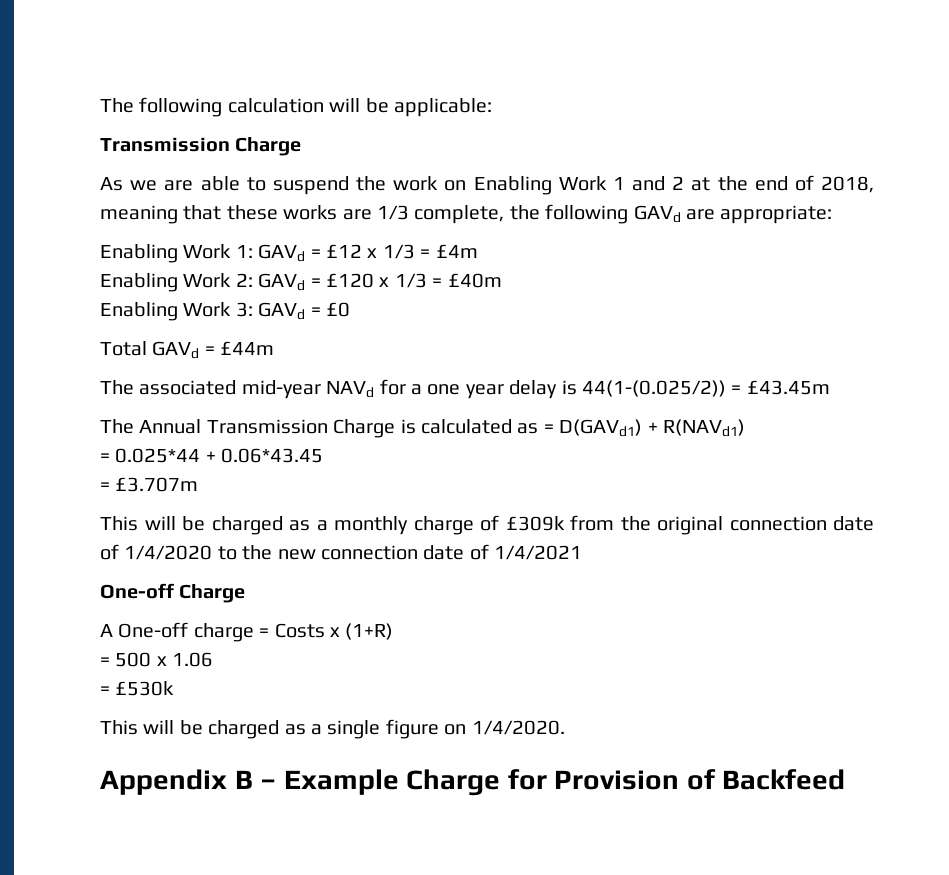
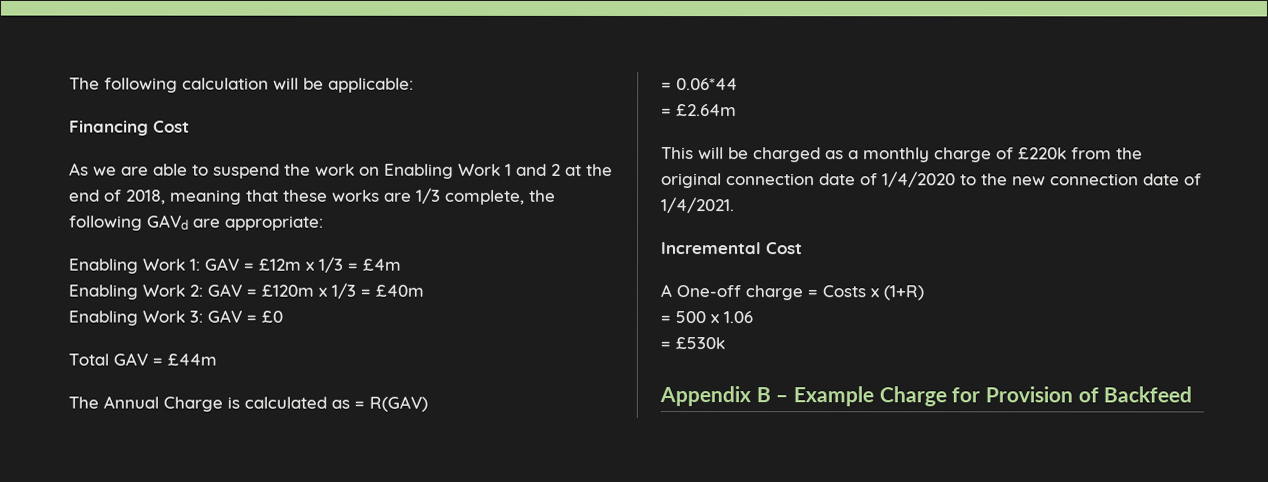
  The following calculation will be applicable:
- Transmission Charge
+ Financing Cost
- Enabling Work 1: GAVd = £12 x 1/3 = £4m
+ Enabling Work 1: GAV = £12m x 1/3 = £4m
- Enabling Work 2: GAVd = £120 x 1/3 = £40m
+ Enabling Work 2: GAV = £120m x 1/3 = £40m
- Enabling Work 3: GAVd = £0
+ Enabling Work 3: GAV = £0
- Total GAVd = £44m
+ Total GAV = £44m
- The associated mid-year NAVd for a one year delay is 44(1-(0.025/2)) = £43.45m
- The Annual Transmission Charge is calculated as = D(GAVd1) + R(NAVd1)
- = 0.025*44 + 0.06*43.45
- = £3.707m
+ The Annual Charge is calculated as = R(GAV)
+ = 0.06*44
+ = £2.64m
- This will be charged as a monthly charge of £309k from the original connection date of 1/4/2020 to the new connection date of 1/4/2021
- One-off Charge
+ This will be charged as a monthly charge of £220k from the original connection date of 1/4/2020 to the new connection date of 1/4/2021.
+ Incremental Cost
- This will be charged as a single figure on 1/4/2020.

